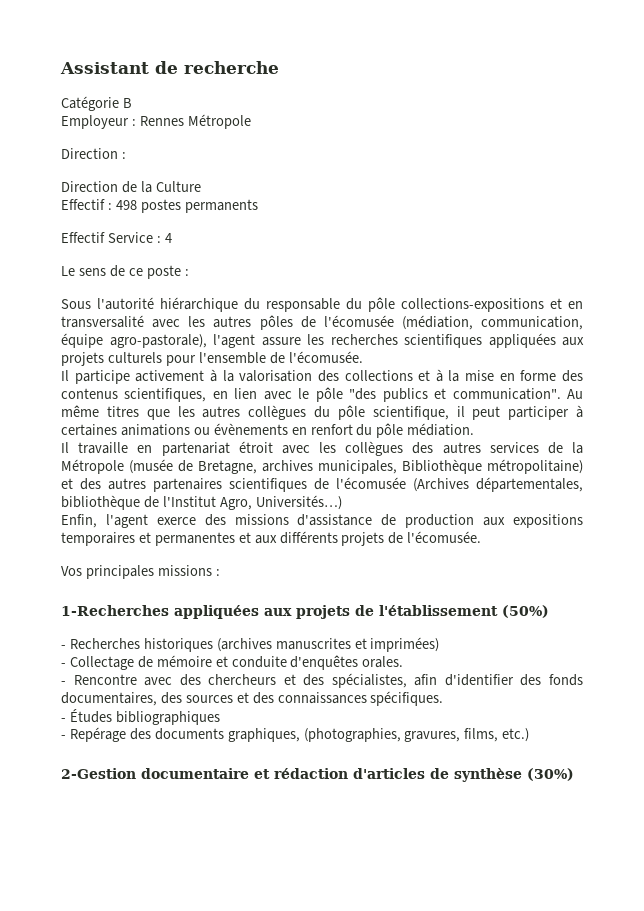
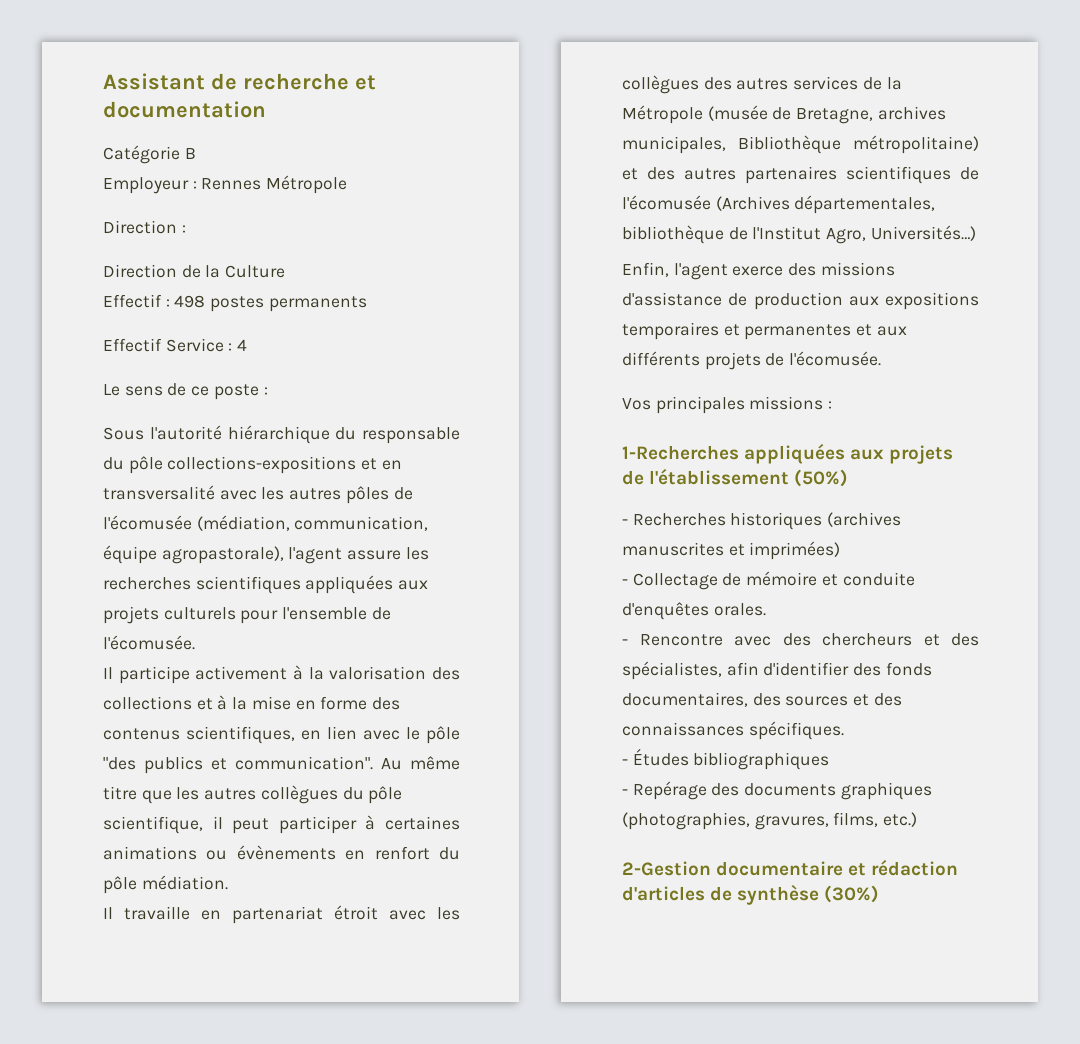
- Assistant de recherche
+ Assistant de recherche et documentation
- Sous l'autorité hiérarchique du responsable du pôle collections-expositions et en transversalité avec les autres pôles de l'écomusée (médiation, communication, équipe agro-pastorale), l'agent assure les recherches scientifiques appliquées aux projets culturels pour l'ensemble de l'écomusée.
+ Sous l'autorité hiérarchique du responsable du pôle collections-expositions et en transversalité avec les autres pôles de l'écomusée (médiation, communication, équipe agropastorale), l'agent assure les recherches scientifiques appliquées aux projets culturels pour l'ensemble de l'écomusée.
- Au même titres que les autres collègues du pôle scientifique, il peut participer à certaines animations ou évènements en renfort du pôle médiation.
+ Au même titre que les autres collègues du pôle scientifique, il peut participer à certaines animations ou évènements en renfort du pôle médiation.
- - Repérage des documents graphiques, (photographies, gravures, films, etc.)
+ - Repérage des documents graphiques (photographies, gravures, films, etc.)

